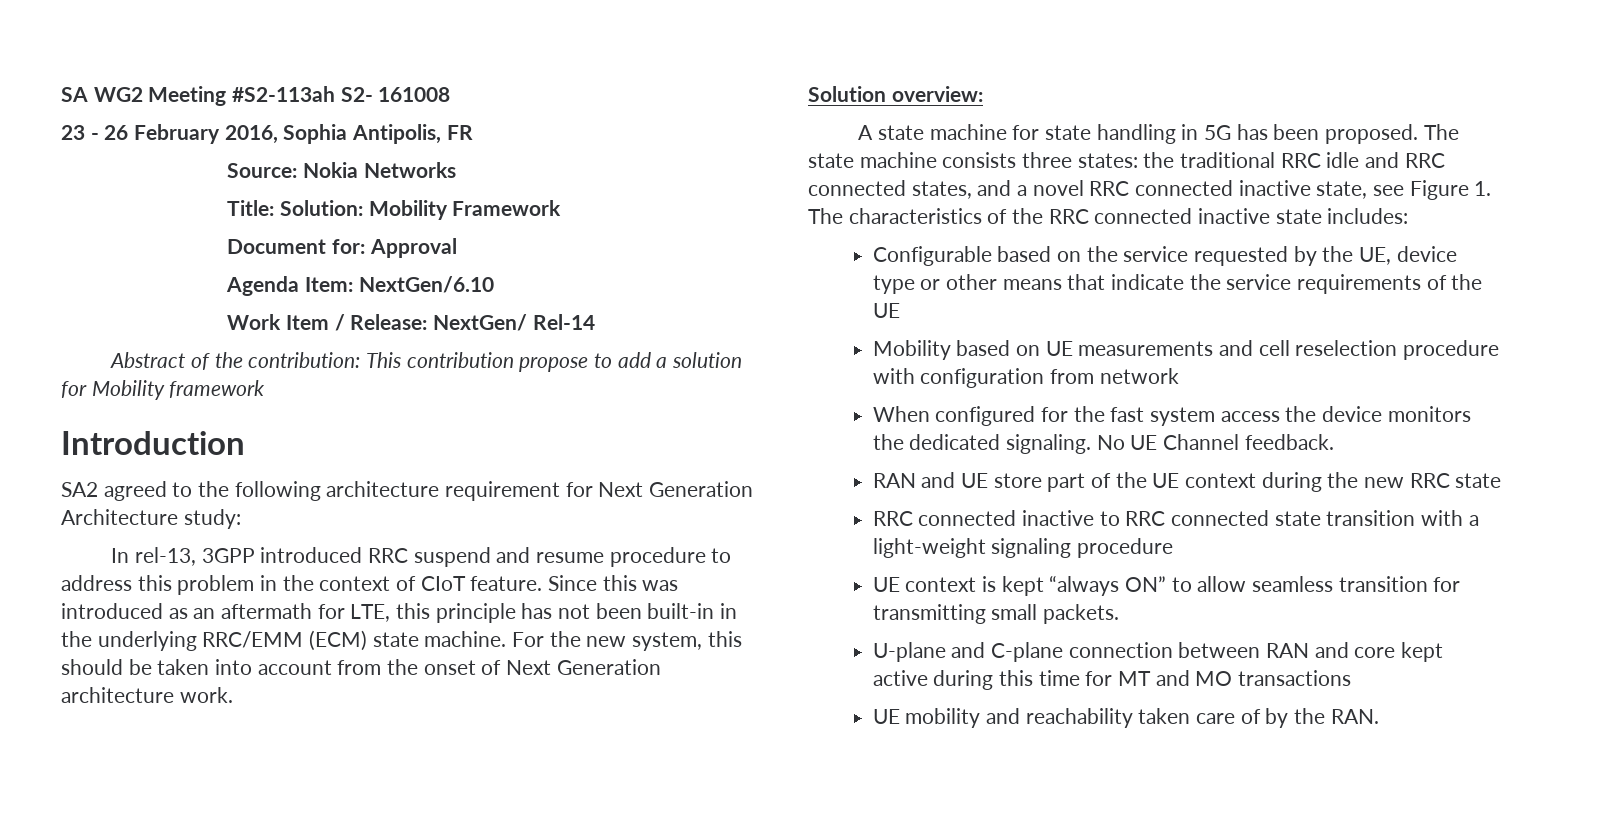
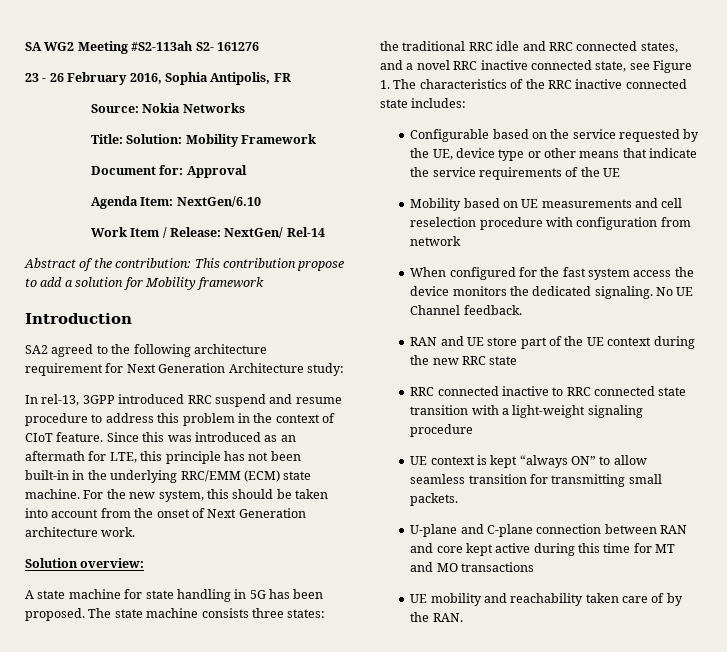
- SA WG2 Meeting #S2-113ah S2- 161008
+ SA WG2 Meeting #S2-113ah S2- 161276
- The state machine consists three states: the traditional RRC idle and RRC connected states, and a novel RRC connected inactive state, see Figure 1. The characteristics of the RRC connected inactive state includes:
+ The state machine consists three states: the traditional RRC idle and RRC connected states, and a novel RRC inactive connected state, see Figure 1. The characteristics of the RRC inactive connected state includes:

